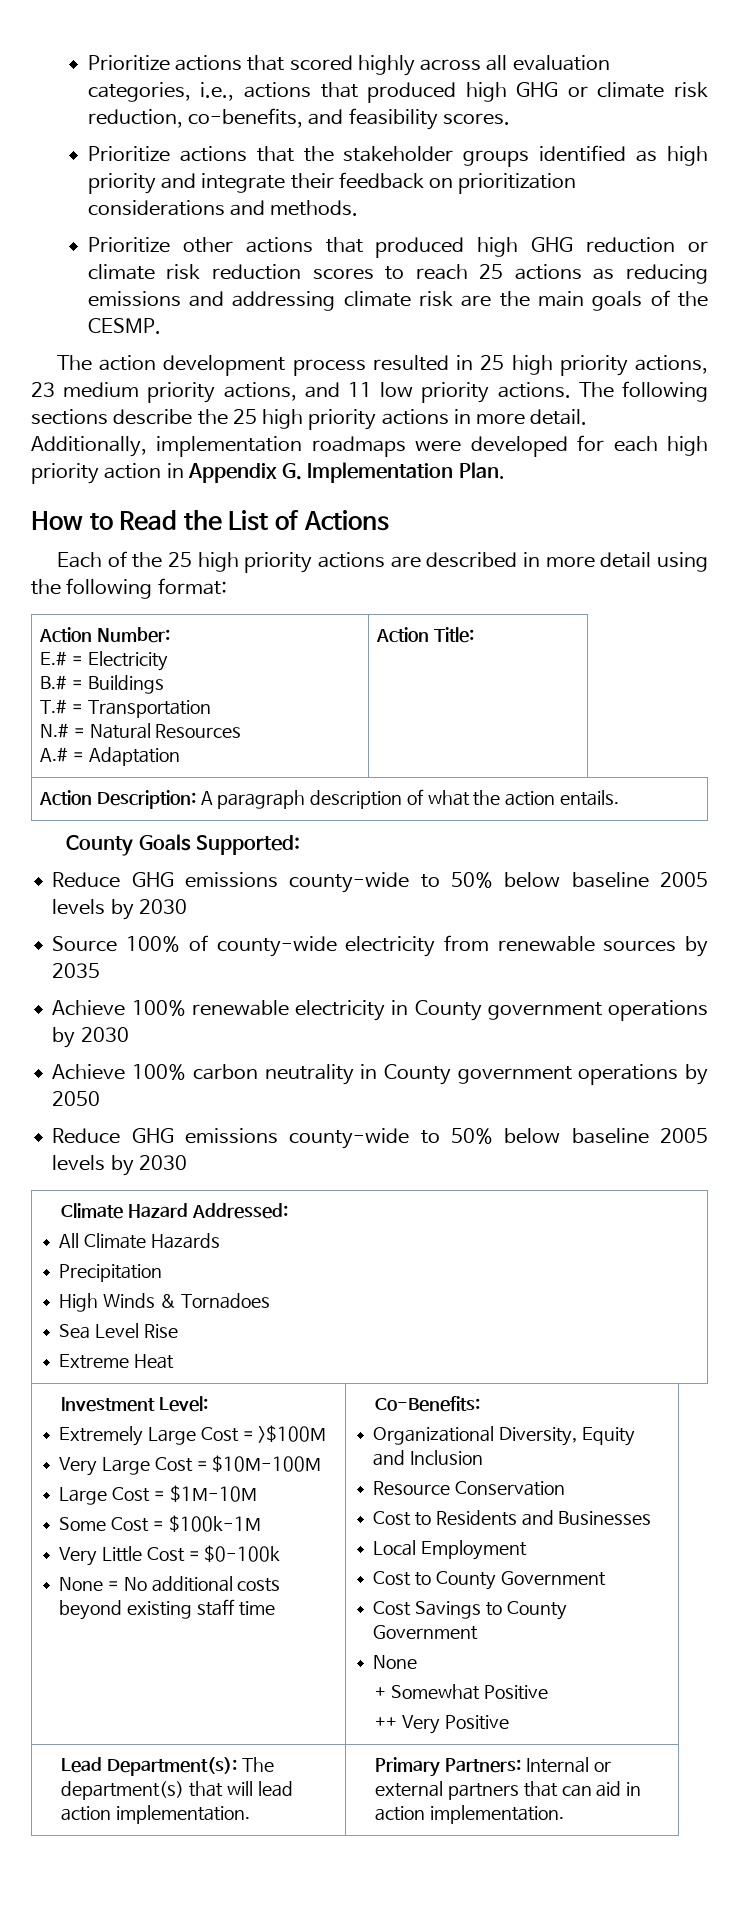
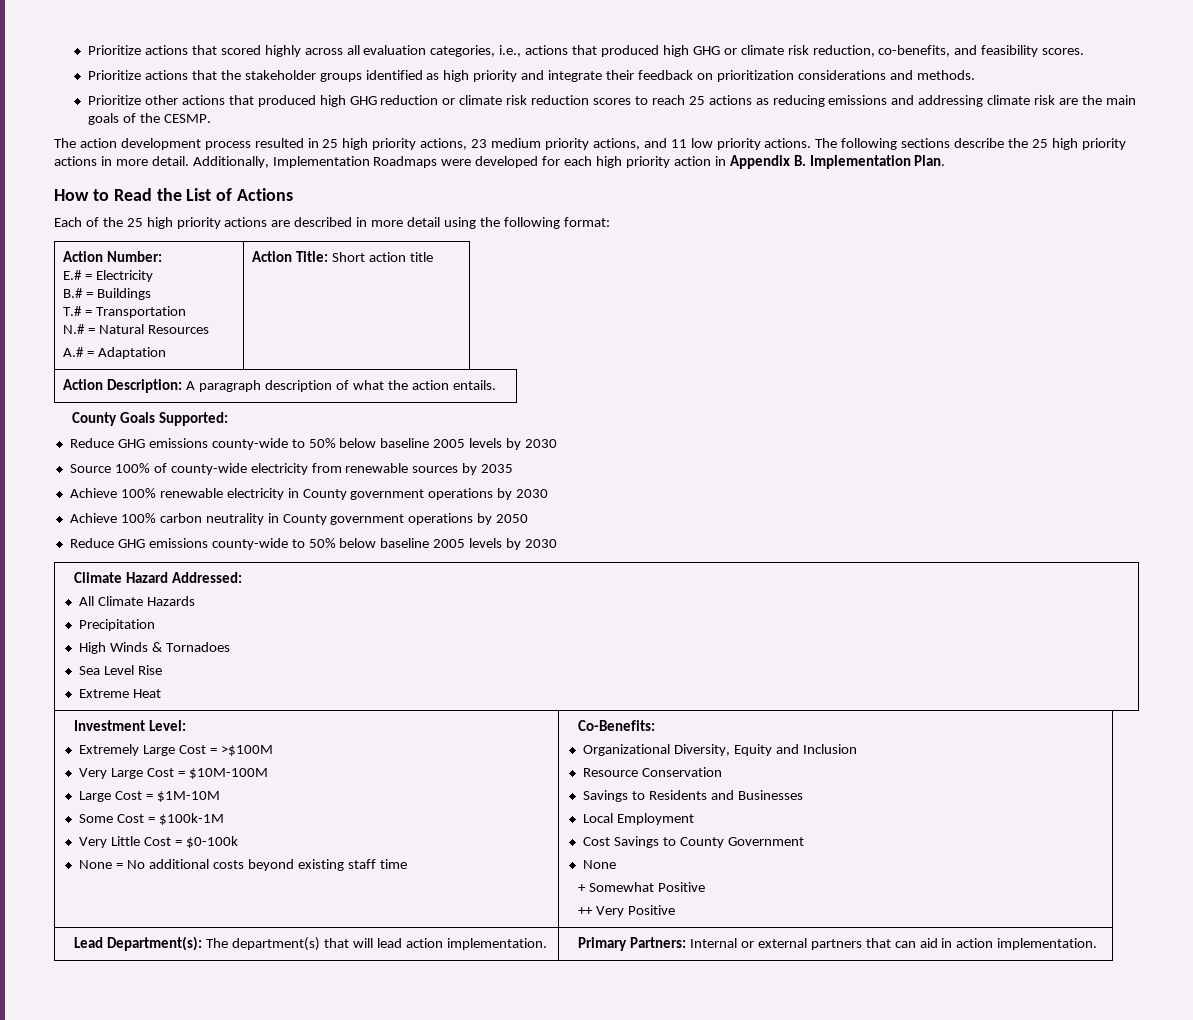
- Additionally, implementation roadmaps were developed for each high priority action in Appendix G. Implementation Plan.
+ Additionally, Implementation Roadmaps were developed for each high priority action in Appendix B. Implementation Plan.
  Action Number:
  E.# = Electricity
  B.# = Buildings
  T.# = Transportation
  N.# = Natural Resources
- A.# = Adaptation | Action Title:
+ A.# = Adaptation | Action Title: Short action title
- Cost to Residents and Businesses
+ Savings to Residents and Businesses
- Cost to County Government

